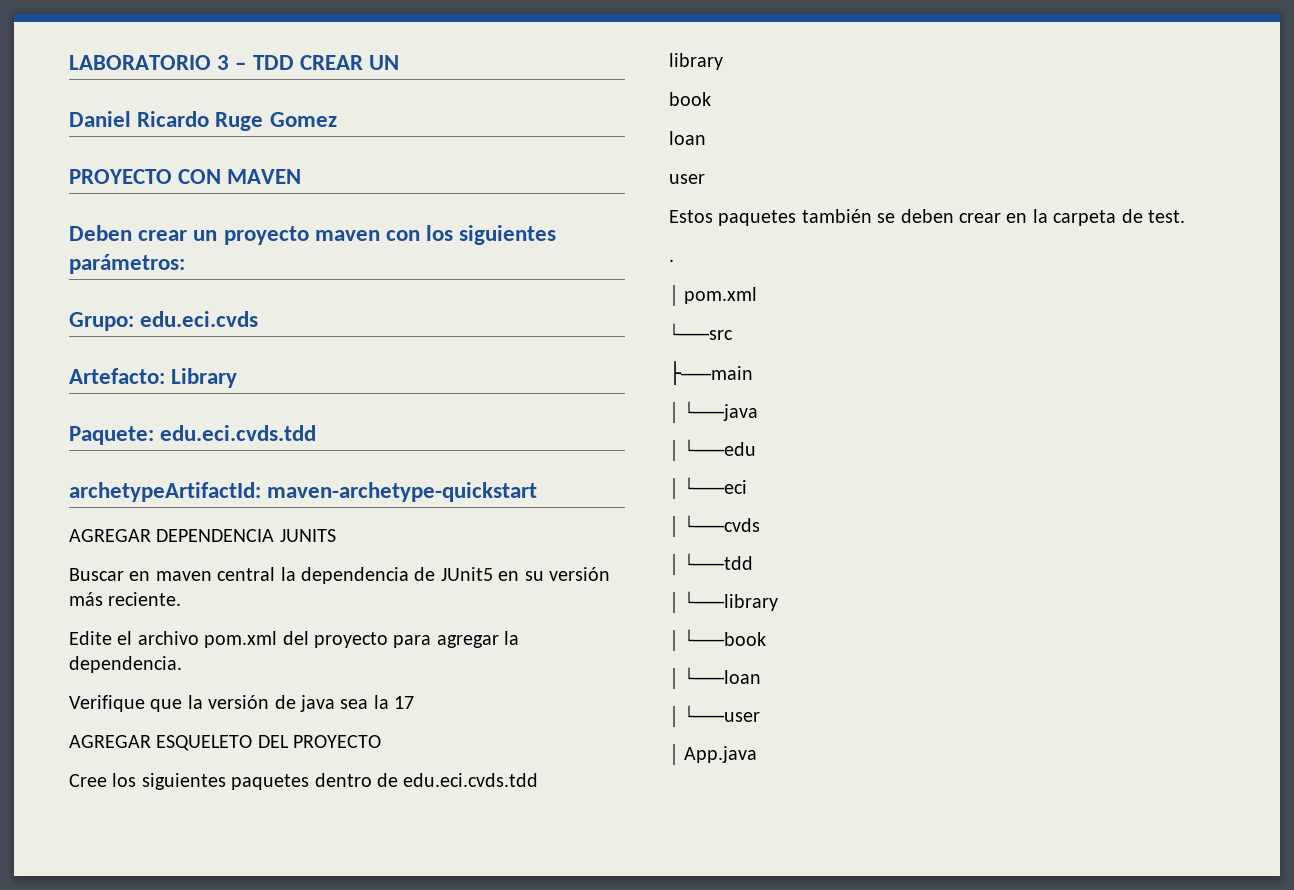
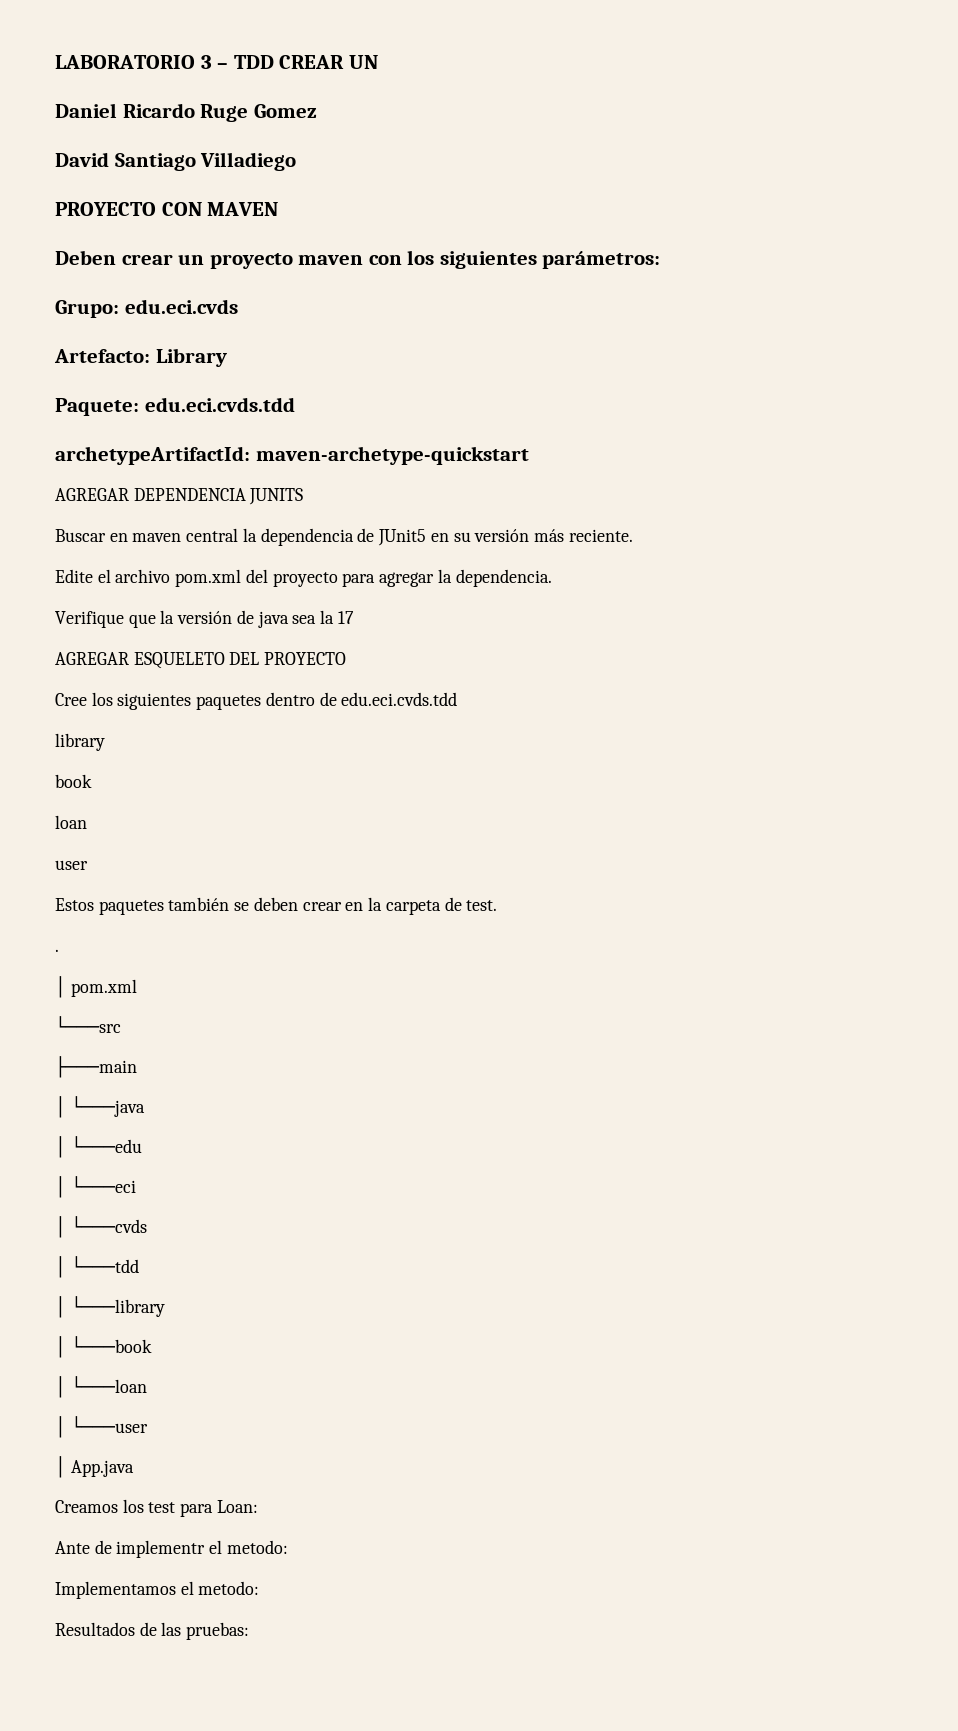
+ David Santiago Villadiego
+ Creamos los test para Loan:
+ Ante de implementr el metodo:
+ Implementamos el metodo:
+ Resultados de las pruebas:

